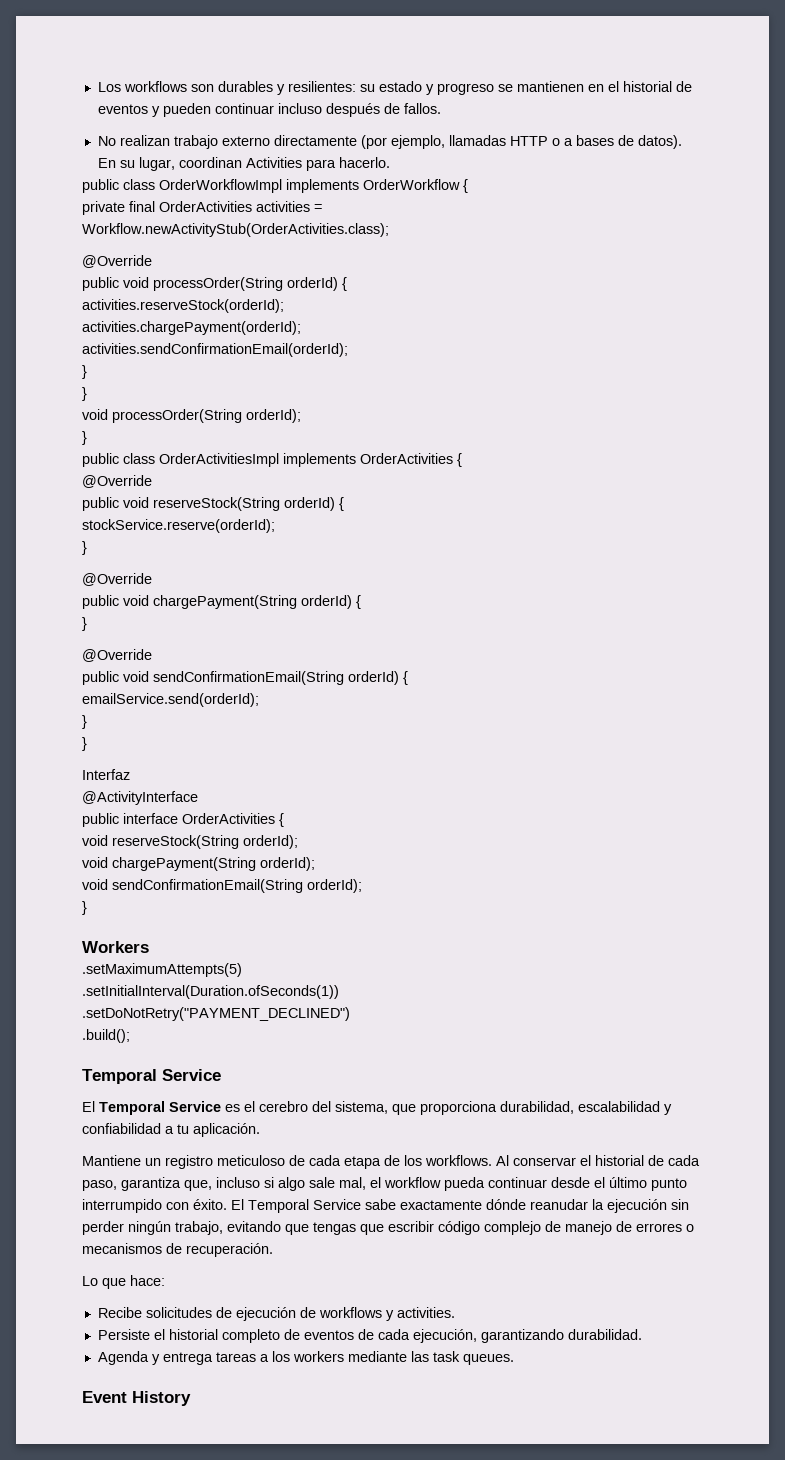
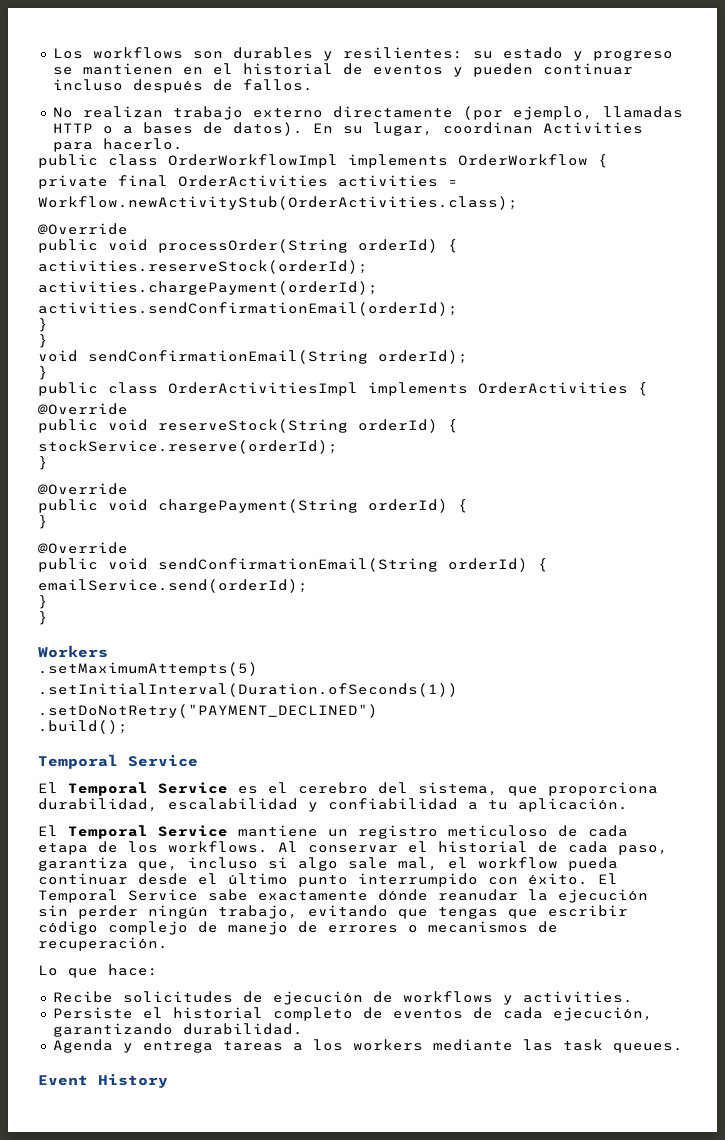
- void processOrder(String orderId);
+ void sendConfirmationEmail(String orderId);
- Interfaz
- @ActivityInterface
- public interface OrderActivities {
- void reserveStock(String orderId);
- void chargePayment(String orderId);
- void sendConfirmationEmail(String orderId);
- }
- Mantiene un registro meticuloso de cada etapa de los workflows.
+ El Temporal Service mantiene un registro meticuloso de cada etapa de los workflows.

